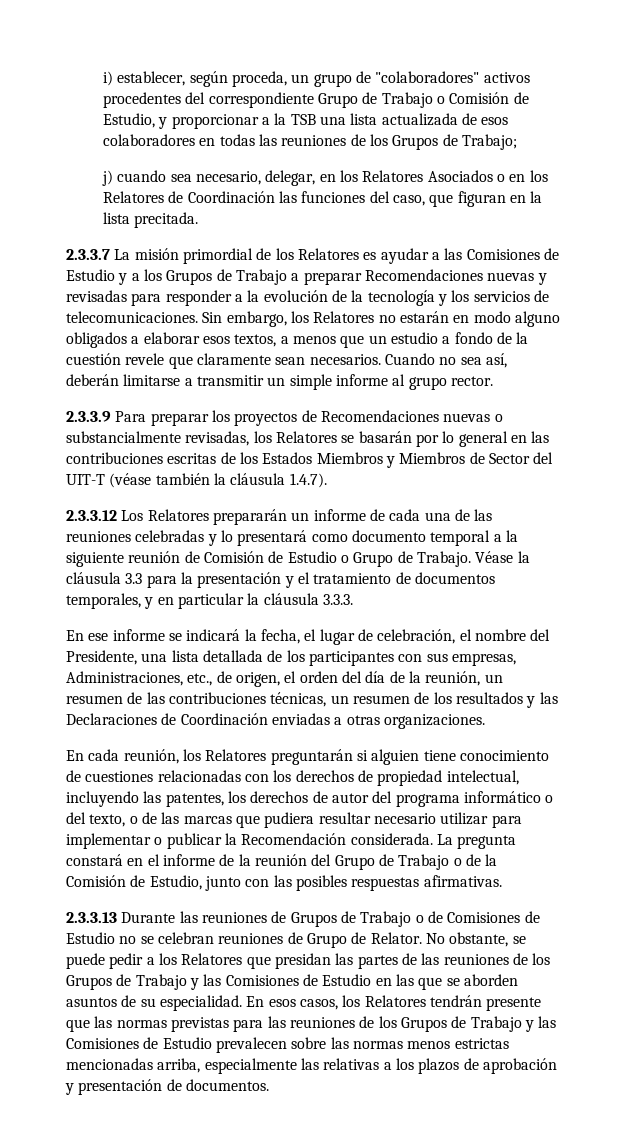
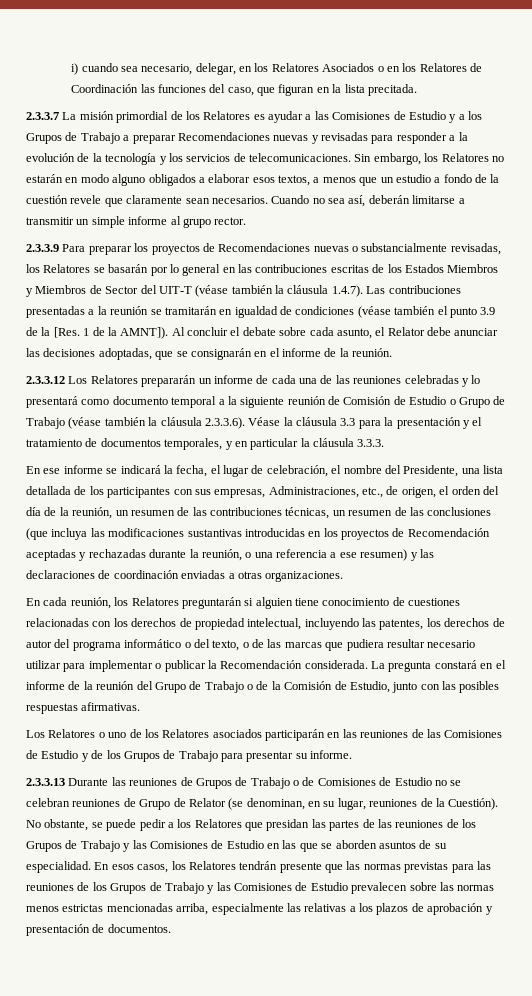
- i) establecer, según proceda, un grupo de "colaboradores" activos procedentes del correspondiente Grupo de Trabajo o Comisión de Estudio, y proporcionar a la TSB una lista actualizada de esos colaboradores en todas las reuniones de los Grupos de Trabajo;
- j) cuando sea necesario, delegar, en los Relatores Asociados o en los Relatores de Coordinación las funciones del caso, que figuran en la lista precitada.
+ i) cuando sea necesario, delegar, en los Relatores Asociados o en los Relatores de Coordinación las funciones del caso, que figuran en la lista precitada.
- 2.3.3.9 Para preparar los proyectos de Recomendaciones nuevas o substancialmente revisadas, los Relatores se basarán por lo general en las contribuciones escritas de los Estados Miembros y Miembros de Sector del UIT-T (véase también la cláusula 1.4.7).
+ 2.3.3.9 Para preparar los proyectos de Recomendaciones nuevas o substancialmente revisadas, los Relatores se basarán por lo general en las contribuciones escritas de los Estados Miembros y Miembros de Sector del UIT-T (véase también la cláusula 1.4.7). Las contribuciones presentadas a la reunión se tramitarán en igualdad de condiciones (véase también el punto 3.9 de la [Res. 1 de la AMNT]). Al concluir el debate sobre cada asunto, el Relator debe anunciar las decisiones adoptadas, que se consignarán en el informe de la reunión.
- 2.3.3.12 Los Relatores prepararán un informe de cada una de las reuniones celebradas y lo presentará como documento temporal a la siguiente reunión de Comisión de Estudio o Grupo de Trabajo. Véase la cláusula 3.3 para la presentación y el tratamiento de documentos temporales, y en particular la cláusula 3.3.3.
+ 2.3.3.12 Los Relatores prepararán un informe de cada una de las reuniones celebradas y lo presentará como documento temporal a la siguiente reunión de Comisión de Estudio o Grupo de Trabajo (véase también la cláusula 2.3.3.6). Véase la cláusula 3.3 para la presentación y el tratamiento de documentos temporales, y en particular la cláusula 3.3.3.
- En ese informe se indicará la fecha, el lugar de celebración, el nombre del Presidente, una lista detallada de los participantes con sus empresas, Administraciones, etc., de origen, el orden del día de la reunión, un resumen de las contribuciones técnicas, un resumen de los resultados y las Declaraciones de Coordinación enviadas a otras organizaciones.
+ En ese informe se indicará la fecha, el lugar de celebración, el nombre del Presidente, una lista detallada de los participantes con sus empresas, Administraciones, etc., de origen, el orden del día de la reunión, un resumen de las contribuciones técnicas, un resumen de las conclusiones (que incluya las modificaciones sustantivas introducidas en los proyectos de Recomendación aceptadas y rechazadas durante la reunión, o una referencia a ese resumen) y las declaraciones de coordinación enviadas a otras organizaciones.
+ Los Relatores o uno de los Relatores asociados participarán en las reuniones de las Comisiones de Estudio y de los Grupos de Trabajo para presentar su informe.
- 2.3.3.13 Durante las reuniones de Grupos de Trabajo o de Comisiones de Estudio no se celebran reuniones de Grupo de Relator.
+ 2.3.3.13 Durante las reuniones de Grupos de Trabajo o de Comisiones de Estudio no se celebran reuniones de Grupo de Relator (se denominan, en su lugar, reuniones de la Cuestión).

